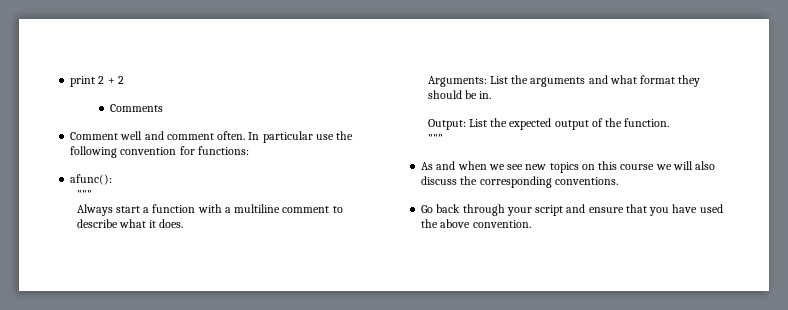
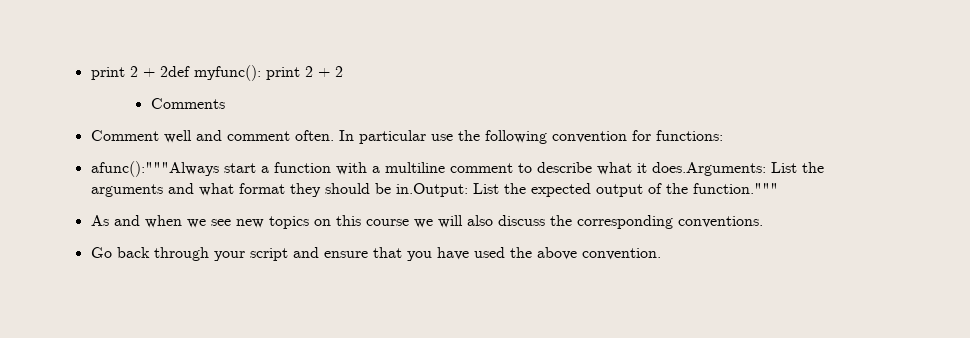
- print 2 + 2
+ print 2 + 2def myfunc(): print 2 + 2
- afunc():
- """
- Always start a function with a multiline comment to describe what it does.
- Arguments: List the arguments and what format they should be in.
- Output: List the expected output of the function.
- """
+ afunc():"""Always start a function with a multiline comment to describe what it does.Arguments: List the arguments and what format they should be in.Output: List the expected output of the function."""

